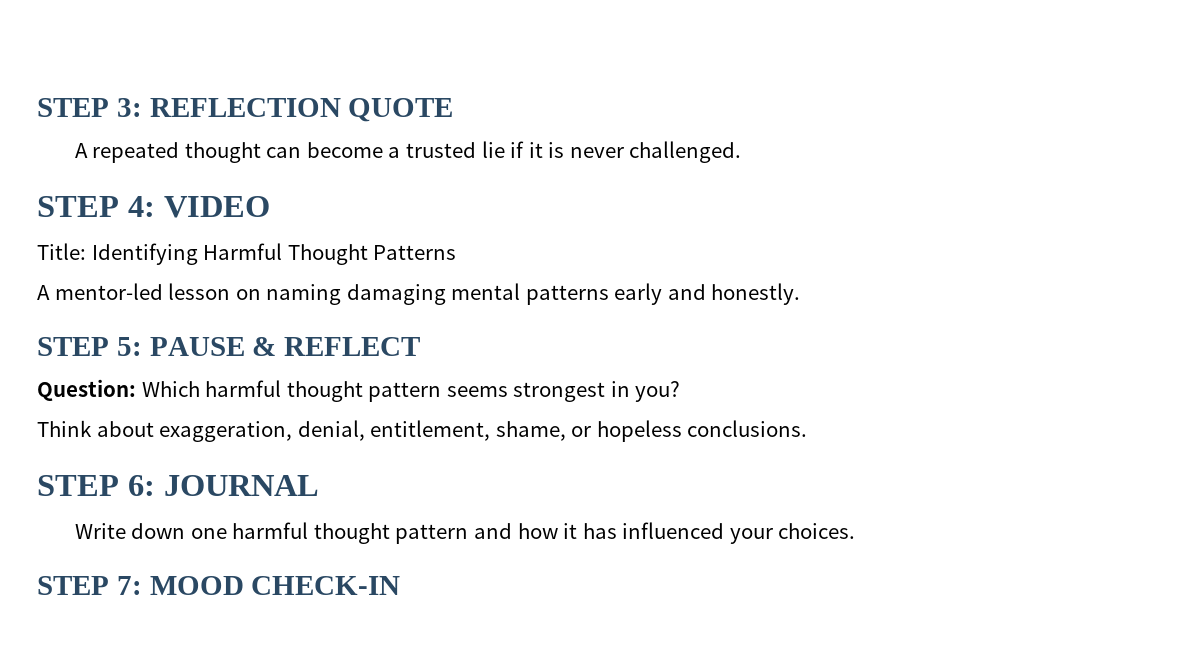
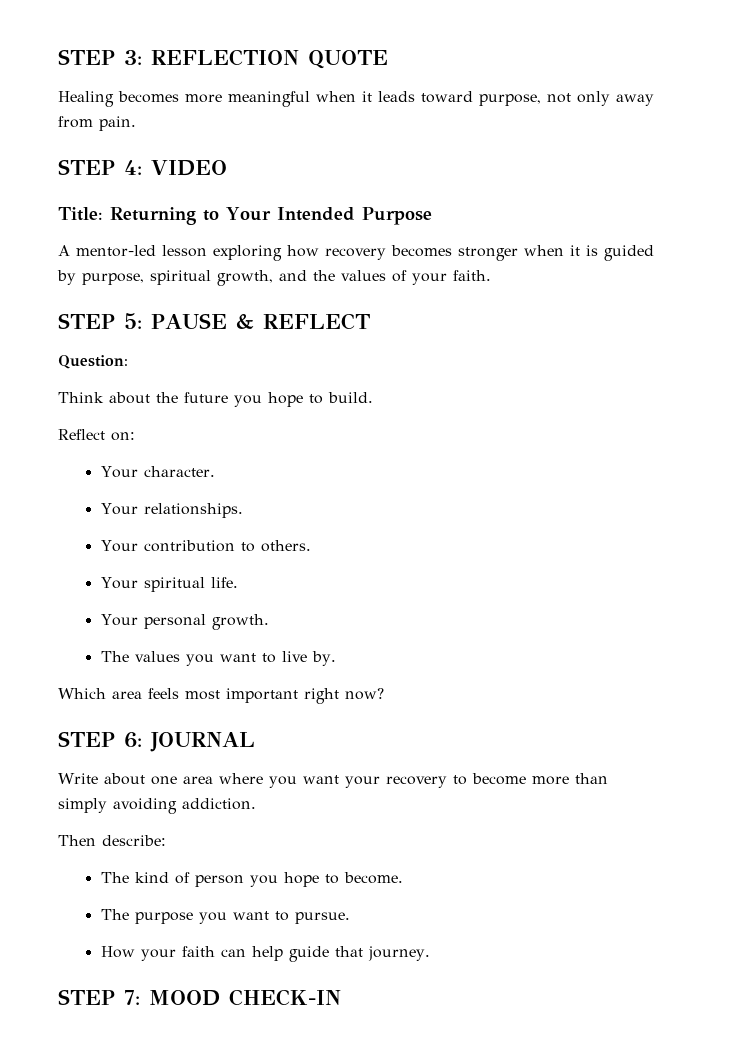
- A repeated thought can become a trusted lie if it is never challenged.
+ Healing becomes more meaningful when it leads toward purpose, not only away from pain.
  STEP 4: VIDEO
- Title: Identifying Harmful Thought Patterns
- A mentor-led lesson on naming damaging mental patterns early and honestly.
+ Title: Returning to Your Intended Purpose
+ A mentor-led lesson exploring how recovery becomes stronger when it is guided by purpose, spiritual growth, and the values of your faith.
- Question: Which harmful thought pattern seems strongest in you?
- Think about exaggeration, denial, entitlement, shame, or hopeless conclusions.
+ Question:
+ Think about the future you hope to build.
+ Reflect on:
+ Your character.
+ Your relationships.
+ Your contribution to others.
+ Your spiritual life.
+ Your personal growth.
+ The values you want to live by.
+ Which area feels most important right now?
  STEP 6: JOURNAL
- Write down one harmful thought pattern and how it has influenced your choices.
+ Write about one area where you want your recovery to become more than simply avoiding addiction.
+ Then describe:
+ The kind of person you hope to become.
+ The purpose you want to pursue.
+ How your faith can help guide that journey.

